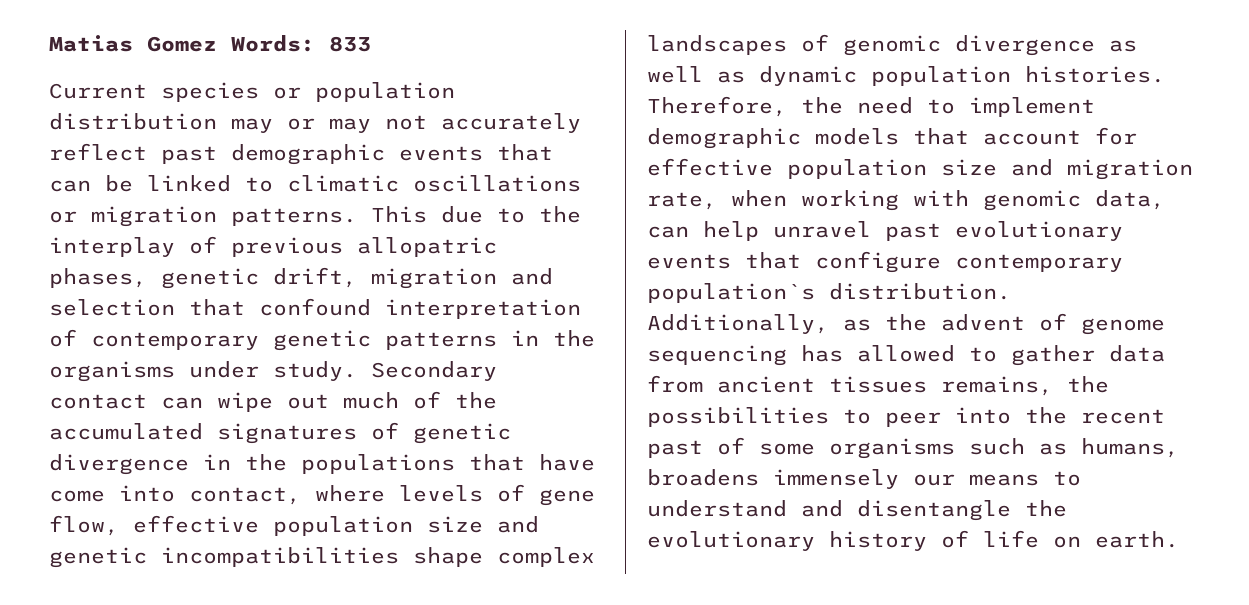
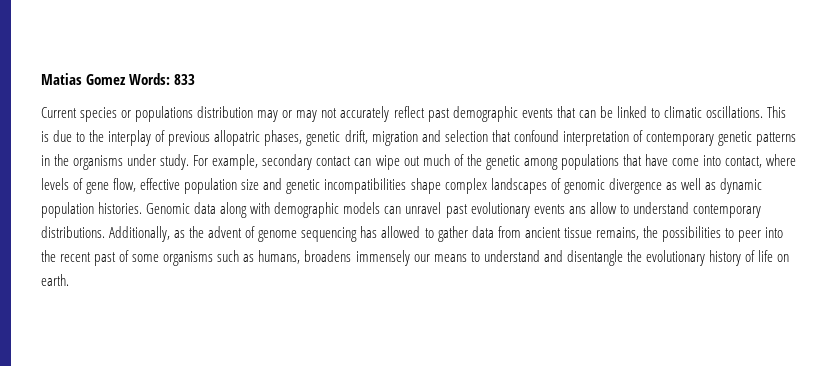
- Current species or population distribution may or may not accurately reflect past demographic events that can be linked to climatic oscillations or migration patterns. This due to the interplay of previous allopatric phases, genetic drift, migration and selection that confound interpretation of contemporary genetic patterns in the organisms under study.
+ Current species or populations distribution may or may not accurately reflect past demographic events that can be linked to climatic oscillations. This is due to the interplay of previous allopatric phases, genetic drift, migration and selection that confound interpretation of contemporary genetic patterns in the organisms under study.
- Secondary contact can wipe out much of the accumulated signatures of genetic divergence in the populations that have come into contact, where levels of gene flow, effective population size and genetic incompatibilities shape complex landscapes of genomic divergence as well as dynamic population histories.
+ For example, secondary contact can wipe out much of the genetic among populations that have come into contact, where levels of gene flow, effective population size and genetic incompatibilities shape complex landscapes of genomic divergence as well as dynamic population histories.
- Therefore, the need to implement demographic models that account for effective population size and migration rate, when working with genomic data, can help unravel past evolutionary events that configure contemporary population`s distribution.
+ Genomic data along with demographic models can unravel past evolutionary events ans allow to understand contemporary distributions.
- Additionally, as the advent of genome sequencing has allowed to gather data from ancient tissues remains, the possibilities to peer into the recent past of some organisms such as humans, broadens immensely our means to understand and disentangle the evolutionary history of life on earth.
+ Additionally, as the advent of genome sequencing has allowed to gather data from ancient tissue remains, the possibilities to peer into the recent past of some organisms such as humans, broadens immensely our means to understand and disentangle the evolutionary history of life on earth.

